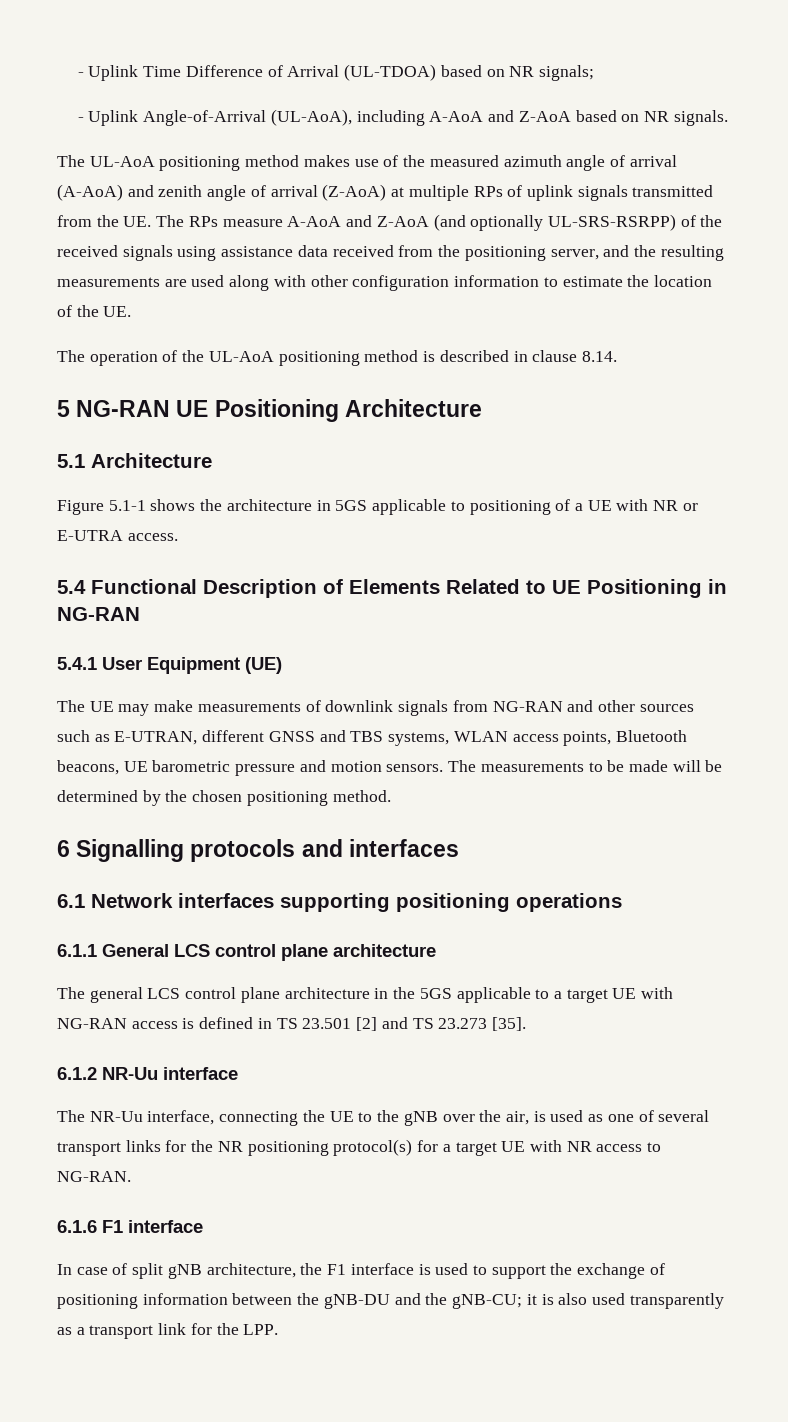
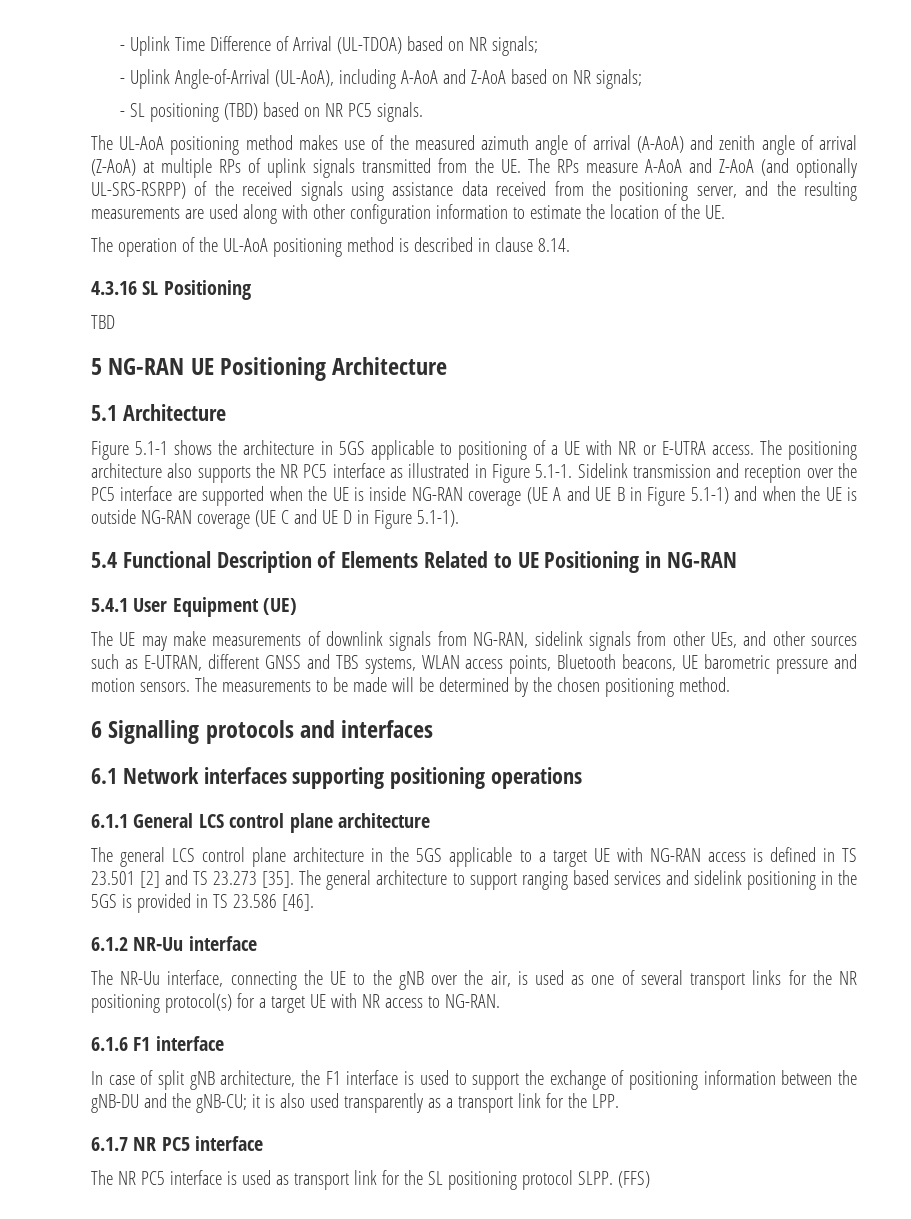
- - Uplink Angle-of-Arrival (UL-AoA), including A-AoA and Z-AoA based on NR signals.
+ - Uplink Angle-of-Arrival (UL-AoA), including A-AoA and Z-AoA based on NR signals;
+ - SL positioning (TBD) based on NR PC5 signals.
+ 4.3.16 SL Positioning
+ TBD
+ The positioning architecture also supports the NR PC5 interface as illustrated in Figure 5.1-1. Sidelink transmission and reception over the PC5 interface are supported when the UE is inside NG-RAN coverage (UE A and UE B in Figure 5.1-1) and when the UE is outside NG-RAN coverage (UE C and UE D in Figure 5.1-1).
- The UE may make measurements of downlink signals from NG-RAN and other sources such as E-UTRAN, different GNSS and TBS systems, WLAN access points, Bluetooth beacons, UE barometric pressure and motion sensors.
+ The UE may make measurements of downlink signals from NG-RAN, sidelink signals from other UEs, and other sources such as E-UTRAN, different GNSS and TBS systems, WLAN access points, Bluetooth beacons, UE barometric pressure and motion sensors.
+ The general architecture to support ranging based services and sidelink positioning in the 5GS is provided in TS 23.586 [46].
+ 6.1.7 NR PC5 interface
+ The NR PC5 interface is used as transport link for the SL positioning protocol SLPP. (FFS)

